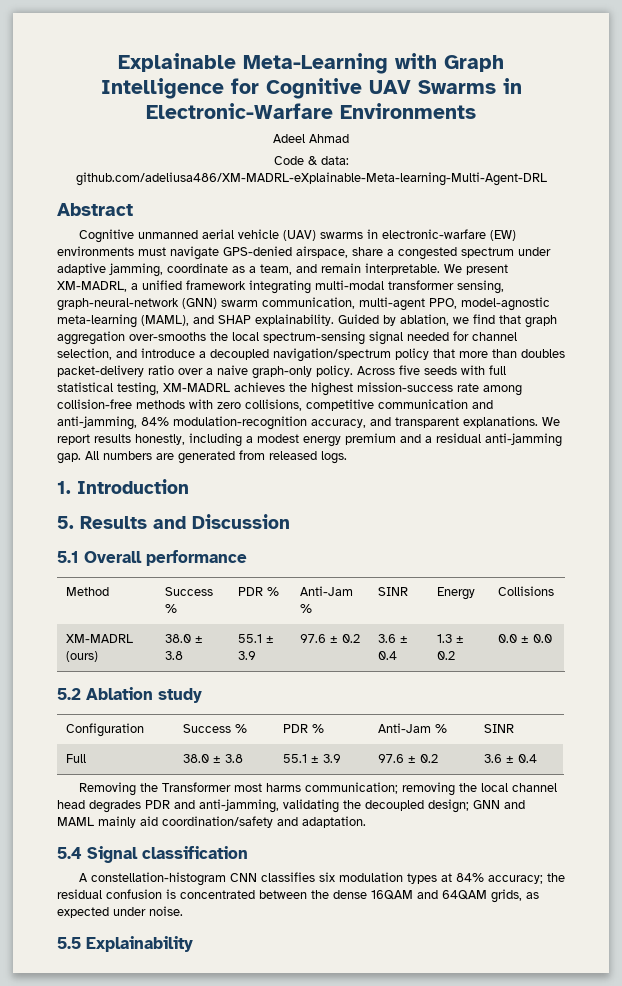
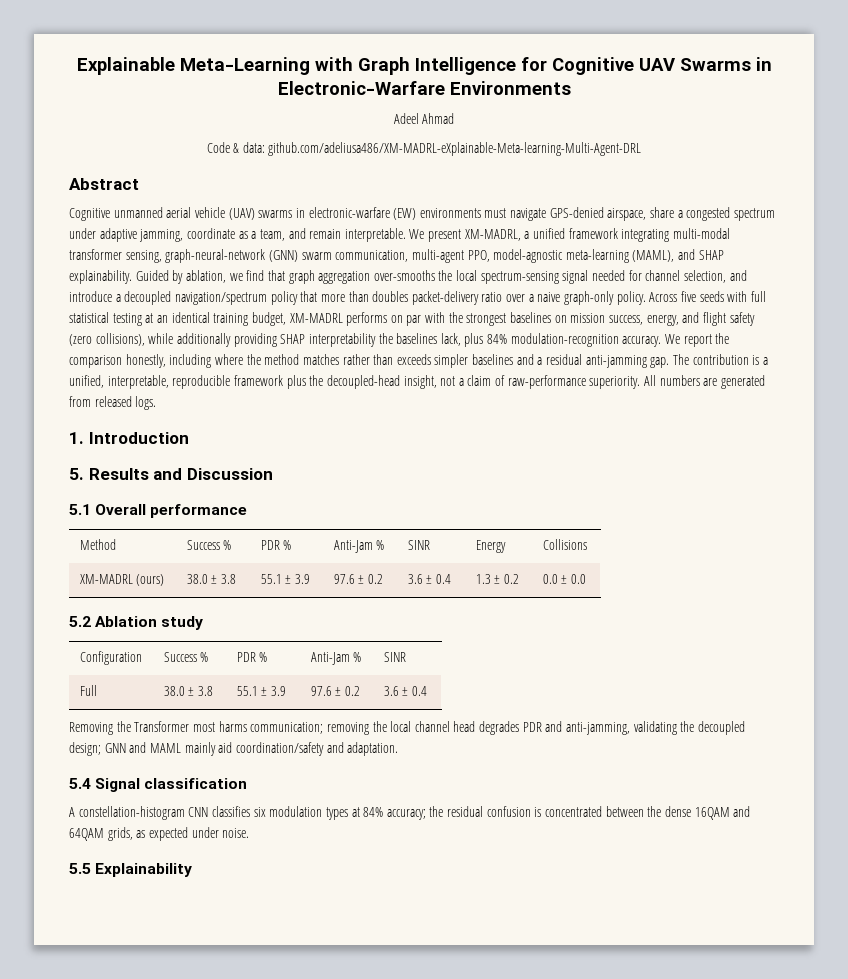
- Across five seeds with full statistical testing, XM-MADRL achieves the highest mission-success rate among collision-free methods with zero collisions, competitive communication and anti-jamming, 84% modulation-recognition accuracy, and transparent explanations. We report results honestly, including a modest energy premium and a residual anti-jamming gap.
+ Across five seeds with full statistical testing at an identical training budget, XM-MADRL performs on par with the strongest baselines on mission success, energy, and flight safety (zero collisions), while additionally providing SHAP interpretability the baselines lack, plus 84% modulation-recognition accuracy. We report the comparison honestly, including where the method matches rather than exceeds simpler baselines and a residual anti-jamming gap.
+ The contribution is a unified, interpretable, reproducible framework plus the decoupled-head insight, not a claim of raw-performance superiority.

